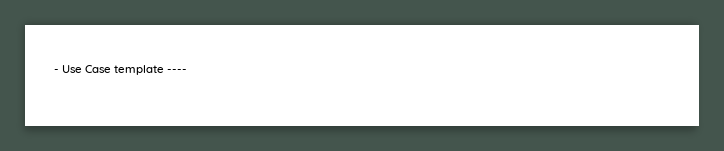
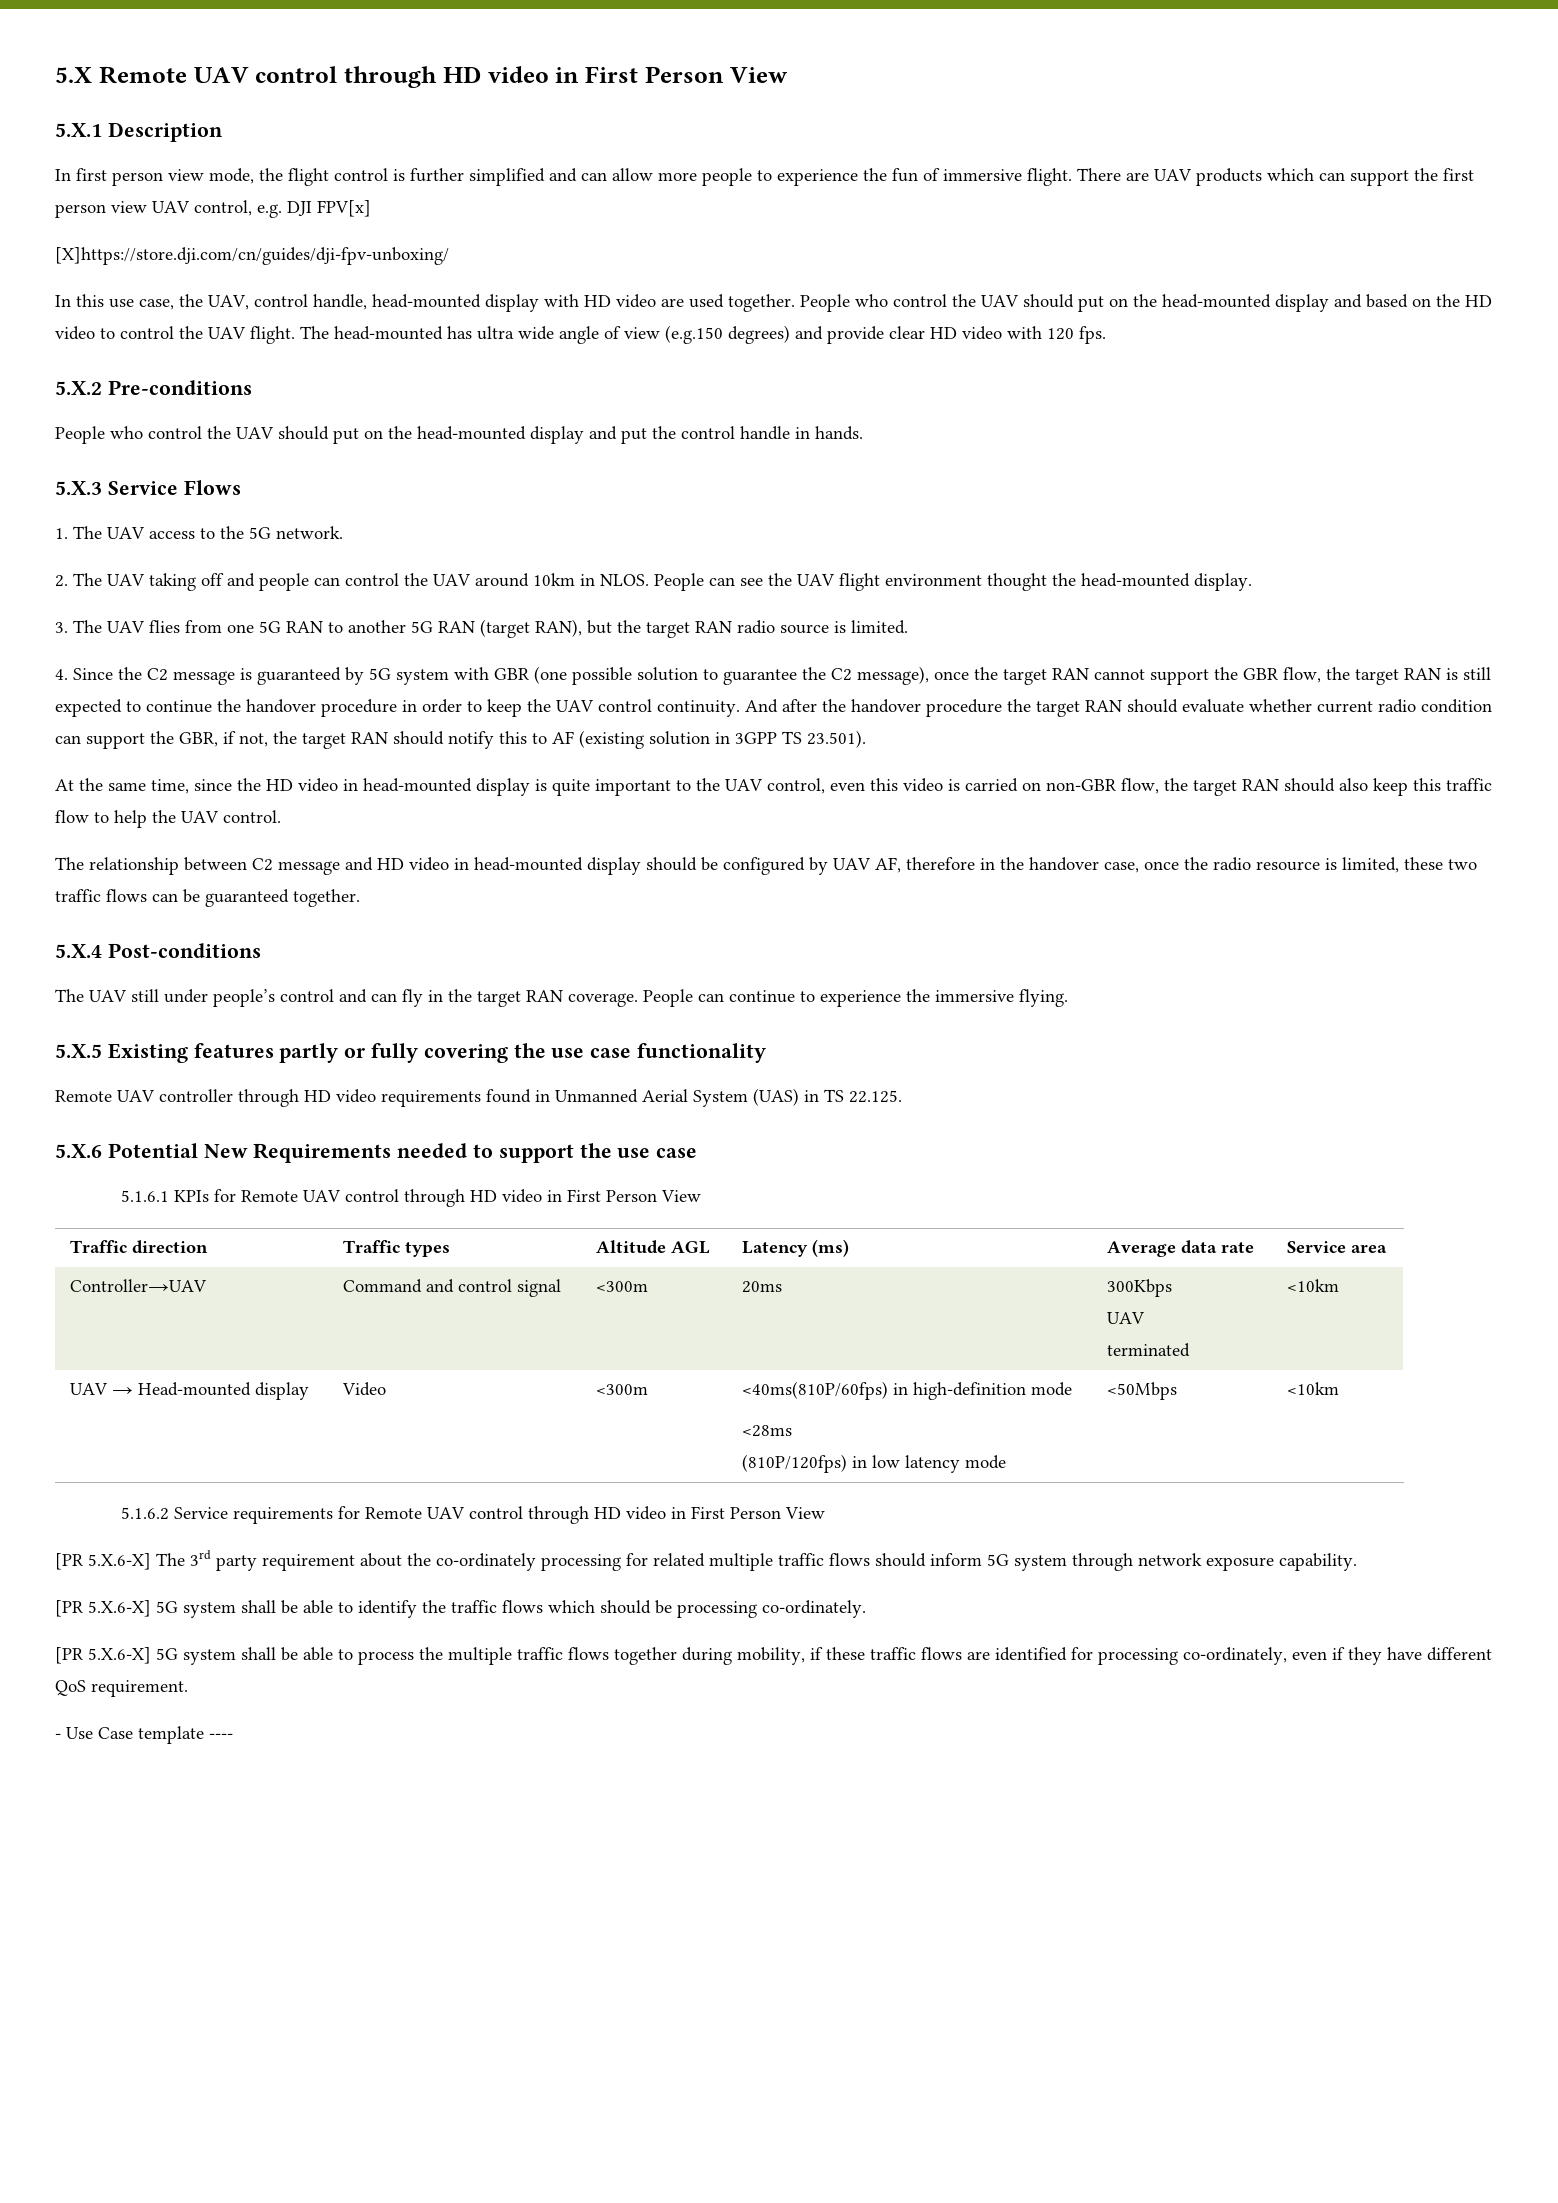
+ 5.X Remote UAV control through HD video in First Person View
+ 5.X.1 Description
+ In first person view mode, the flight control is further simplified and can allow more people to experience the fun of immersive flight. There are UAV products which can support the first person view UAV control, e.g. DJI FPV[x]
+ [X]https://store.dji.com/cn/guides/dji-fpv-unboxing/
+ In this use case, the UAV, control handle, head-mounted display with HD video are used together. People who control the UAV should put on the head-mounted display and based on the HD video to control the UAV flight. The head-mounted has ultra wide angle of view (e.g.150 degrees) and provide clear HD video with 120 fps.
+ 5.X.2 Pre-conditions
+ People who control the UAV should put on the head-mounted display and put the control handle in hands.
+ 5.X.3 Service Flows
+ 1. The UAV access to the 5G network.
+ 2. The UAV taking off and people can control the UAV around 10km in NLOS. People can see the UAV flight environment thought the head-mounted display.
+ 3. The UAV flies from one 5G RAN to another 5G RAN (target RAN), but the target RAN radio source is limited.
+ 4. Since the C2 message is guaranteed by 5G system with GBR (one possible solution to guarantee the C2 message), once the target RAN cannot support the GBR flow, the target RAN is still expected to continue the handover procedure in order to keep the UAV control continuity. And after the handover procedure the target RAN should evaluate whether current radio condition can support the GBR, if not, the target RAN should notify this to AF (existing solution in 3GPP TS 23.501).
+ At the same time, since the HD video in head-mounted display is quite important to the UAV control, even this video is carried on non-GBR flow, the target RAN should also keep this traffic flow to help the UAV control.
+ The relationship between C2 message and HD video in head-mounted display should be configured by UAV AF, therefore in the handover case, once the radio resource is limited, these two traffic flows can be guaranteed together.
+ 5.X.4 Post-conditions
+ The UAV still under people’s control and can fly in the target RAN coverage. People can continue to experience the immersive flying.
+ 5.X.5 Existing features partly or fully covering the use case functionality
+ Remote UAV controller through HD video requirements found in Unmanned Aerial System (UAS) in TS 22.125.
+ 5.X.6 Potential New Requirements needed to support the use case
+ 5.1.6.1 KPIs for Remote UAV control through HD video in First Person View
+ Traffic direction | Traffic types | Altitude AGL | Latency (ms) | Average data rate | Service area
+ Controller→UAV | Command and control signal | <300m | 20ms | 300Kbps
+ UAV
+ terminated | <10km
+ UAV → Head-mounted display | Video | <300m | <40ms(810P/60fps) in high-definition mode
+ <28ms
+ (810P/120fps) in low latency mode | <50Mbps | <10km
+ 5.1.6.2 Service requirements for Remote UAV control through HD video in First Person View
+ [PR 5.X.6-X] The 3rd party requirement about the co-ordinately processing for related multiple traffic flows should inform 5G system through network exposure capability.
+ [PR 5.X.6-X] 5G system shall be able to identify the traffic flows which should be processing co-ordinately.
+ [PR 5.X.6-X] 5G system shall be able to process the multiple traffic flows together during mobility, if these traffic flows are identified for processing co-ordinately, even if they have different QoS requirement.

